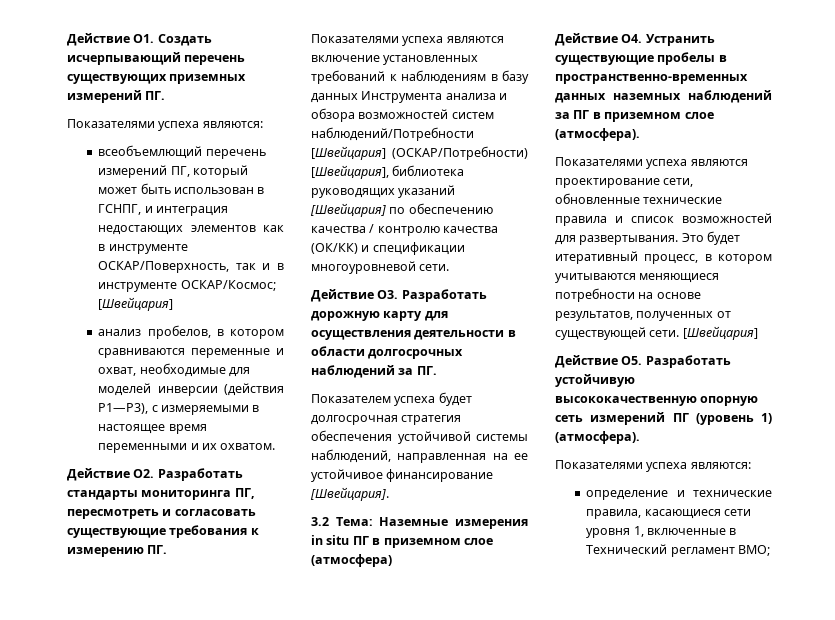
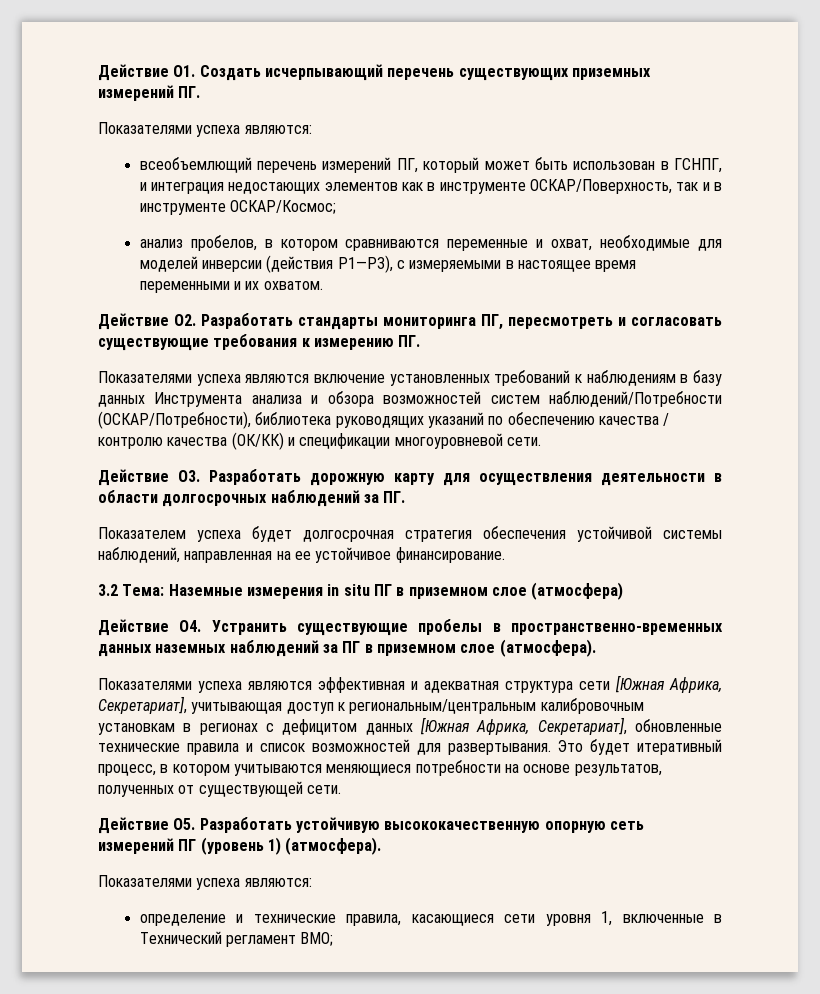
- всеобъемлющий перечень измерений ПГ, который может быть использован в ГСНПГ, и интеграция недостающих элементов как в инструменте ОСКАР/Поверхность, так и в инструменте ОСКАР/Космос; [Швейцария]
+ всеобъемлющий перечень измерений ПГ, который может быть использован в ГСНПГ, и интеграция недостающих элементов как в инструменте ОСКАР/Поверхность, так и в инструменте ОСКАР/Космос;
- Показателями успеха являются включение установленных требований к наблюдениям в базу данных Инструмента анализа и обзора возможностей систем наблюдений/Потребности [Швейцария] (ОСКАР/Потребности) [Швейцария], библиотека руководящих указаний [Швейцария] по обеспечению качества / контролю качества (ОК/КК) и спецификации многоуровневой сети.
+ Показателями успеха являются включение установленных требований к наблюдениям в базу данных Инструмента анализа и обзора возможностей систем наблюдений/Потребности (ОСКАР/Потребности), библиотека руководящих указаний по обеспечению качества / контролю качества (ОК/КК) и спецификации многоуровневой сети.
- Показателем успеха будет долгосрочная стратегия обеспечения устойчивой системы наблюдений, направленная на ее устойчивое финансирование [Швейцария].
+ Показателем успеха будет долгосрочная стратегия обеспечения устойчивой системы наблюдений, направленная на ее устойчивое финансирование.
- Показателями успеха являются проектирование сети, обновленные технические правила и список возможностей для развертывания.
+ Показателями успеха являются эффективная и адекватная структура сети [Южная Африка, Секретариат], учитывающая доступ к региональным/центральным калибровочным установкам в регионах с дефицитом данных [Южная Африка, Секретариат], обновленные технические правила и список возможностей для развертывания.
- Это будет итеративный процесс, в котором учитываются меняющиеся потребности на основе результатов, полученных от существующей сети. [Швейцария]
+ Это будет итеративный процесс, в котором учитываются меняющиеся потребности на основе результатов, полученных от существующей сети.

